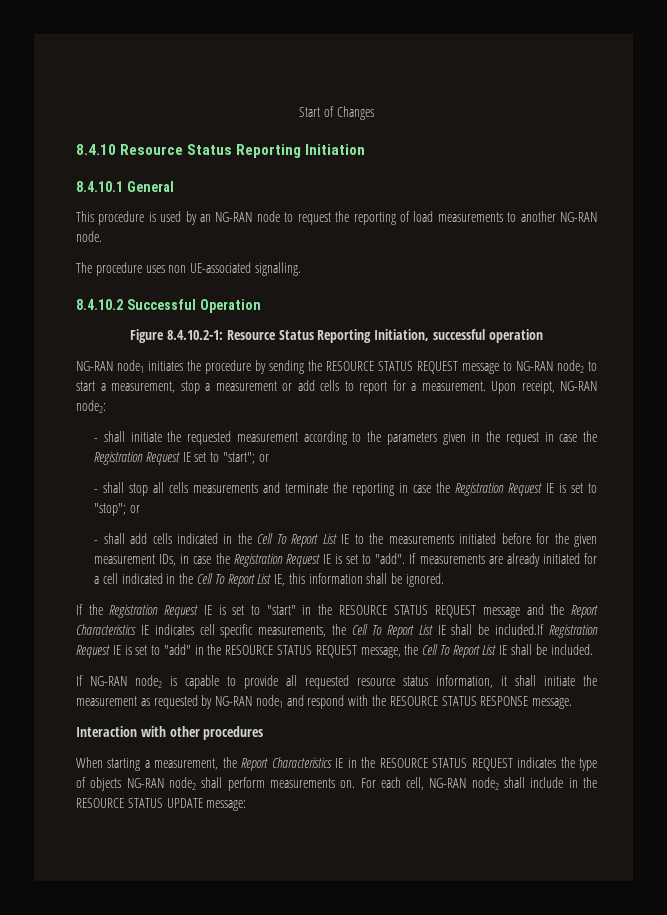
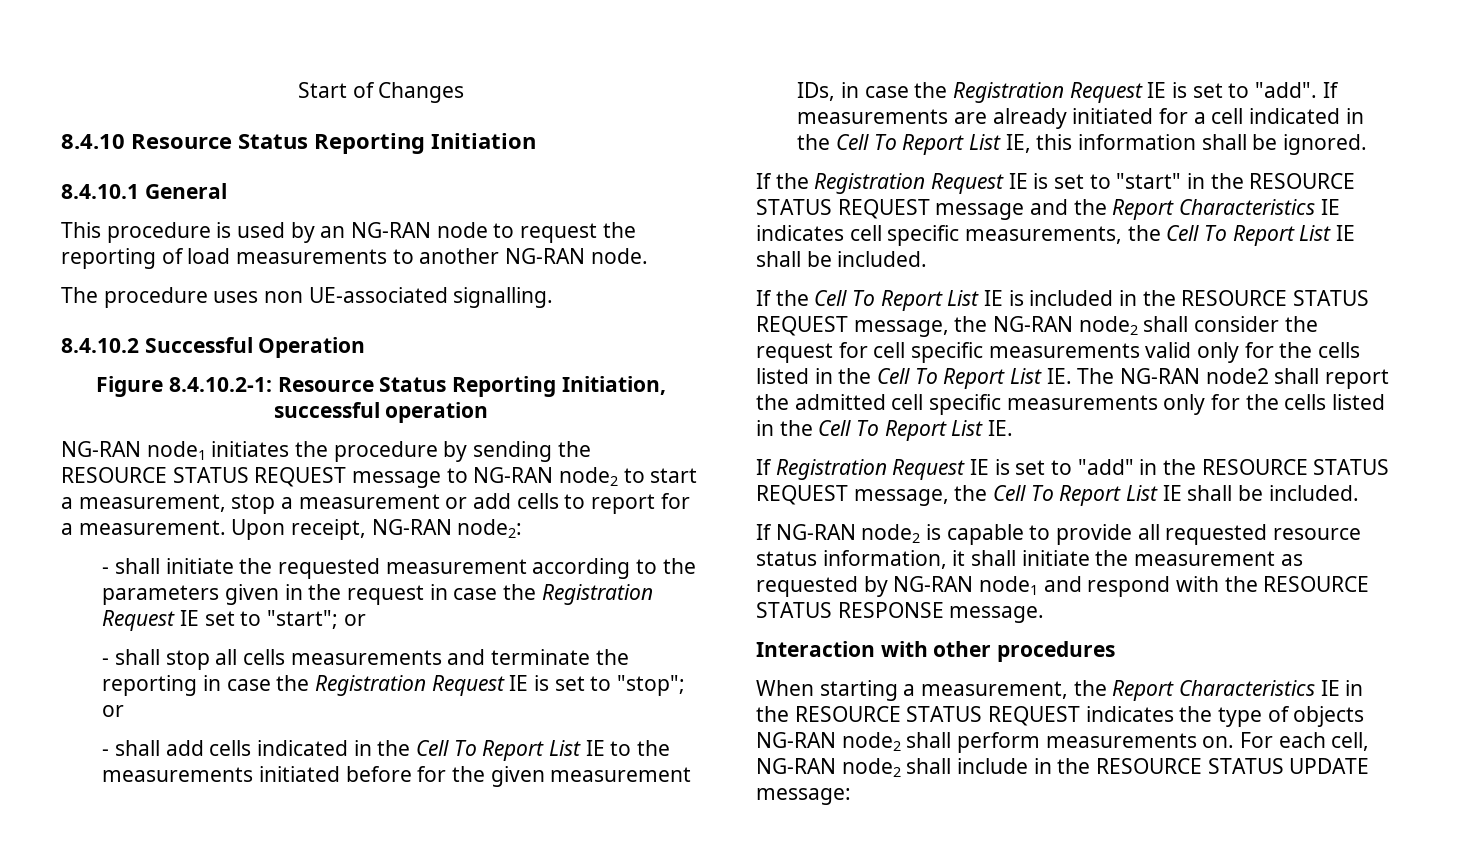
- If the Registration Request IE is set to "start" in the RESOURCE STATUS REQUEST message and the Report Characteristics IE indicates cell specific measurements, the Cell To Report List IE shall be included.If Registration Request IE is set to "add" in the RESOURCE STATUS REQUEST message, the Cell To Report List IE shall be included.
+ If the Registration Request IE is set to "start" in the RESOURCE STATUS REQUEST message and the Report Characteristics IE indicates cell specific measurements, the Cell To Report List IE shall be included.
+ If the Cell To Report List IE is included in the RESOURCE STATUS REQUEST message, the NG-RAN node2 shall consider the request for cell specific measurements valid only for the cells listed in the Cell To Report List IE. The NG-RAN node2 shall report the admitted cell specific measurements only for the cells listed in the Cell To Report List IE.
+ If Registration Request IE is set to "add" in the RESOURCE STATUS REQUEST message, the Cell To Report List IE shall be included.

